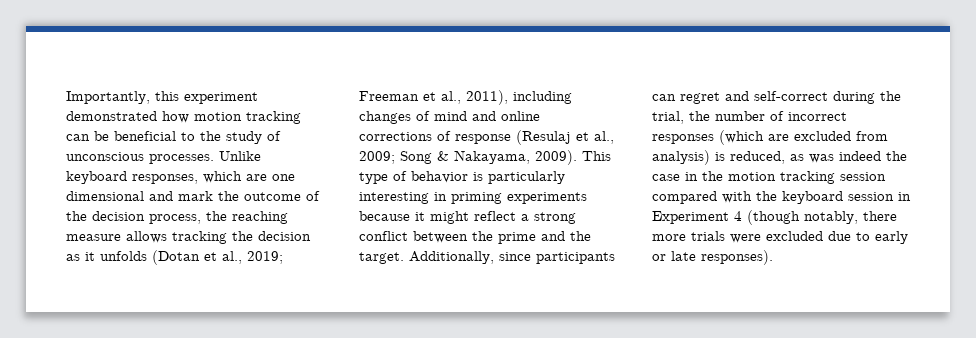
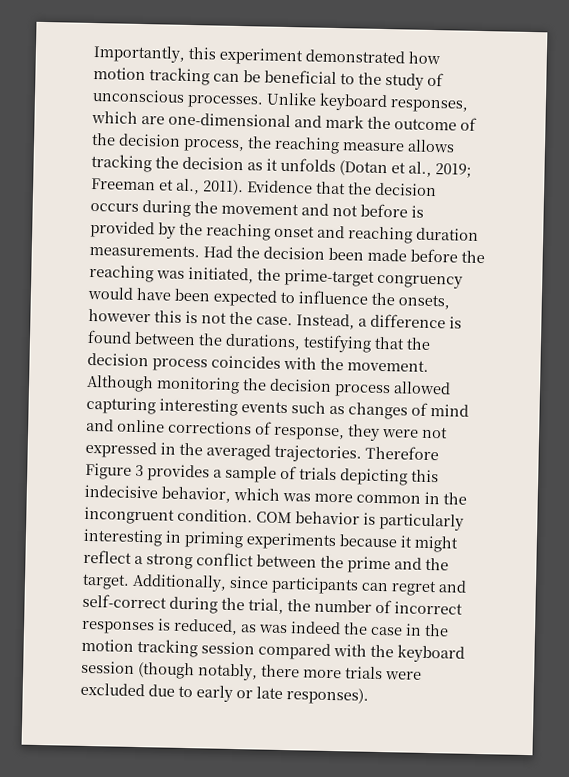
- Unlike keyboard responses, which are one dimensional and mark the outcome of the decision process, the reaching measure allows tracking the decision as it unfolds (Dotan et al., 2019; Freeman et al., 2011), including changes of mind and online corrections of response (Resulaj et al., 2009; Song & Nakayama, 2009). This type of behavior is particularly interesting in priming experiments because it might reflect a strong conflict between the prime and the target.
+ Unlike keyboard responses, which are one-dimensional and mark the outcome of the decision process, the reaching measure allows tracking the decision as it unfolds (Dotan et al., 2019; Freeman et al., 2011). Evidence that the decision occurs during the movement and not before is provided by the reaching onset and reaching duration measurements. Had the decision been made before the reaching was initiated, the prime-target congruency would have been expected to influence the onsets, however this is not the case. Instead, a difference is found between the durations, testifying that the decision process coincides with the movement. Although monitoring the decision process allowed capturing interesting events such as changes of mind and online corrections of response, they were not expressed in the averaged trajectories. Therefore Figure 3 provides a sample of trials depicting this indecisive behavior, which was more common in the incongruent condition. COM behavior is particularly interesting in priming experiments because it might reflect a strong conflict between the prime and the target.
- Additionally, since participants can regret and self-correct during the trial, the number of incorrect responses (which are excluded from analysis) is reduced, as was indeed the case in the motion tracking session compared with the keyboard session in Experiment 4 (though notably, there more trials were excluded due to early or late responses).
+ Additionally, since participants can regret and self-correct during the trial, the number of incorrect responses is reduced, as was indeed the case in the motion tracking session compared with the keyboard session (though notably, there more trials were excluded due to early or late responses).

